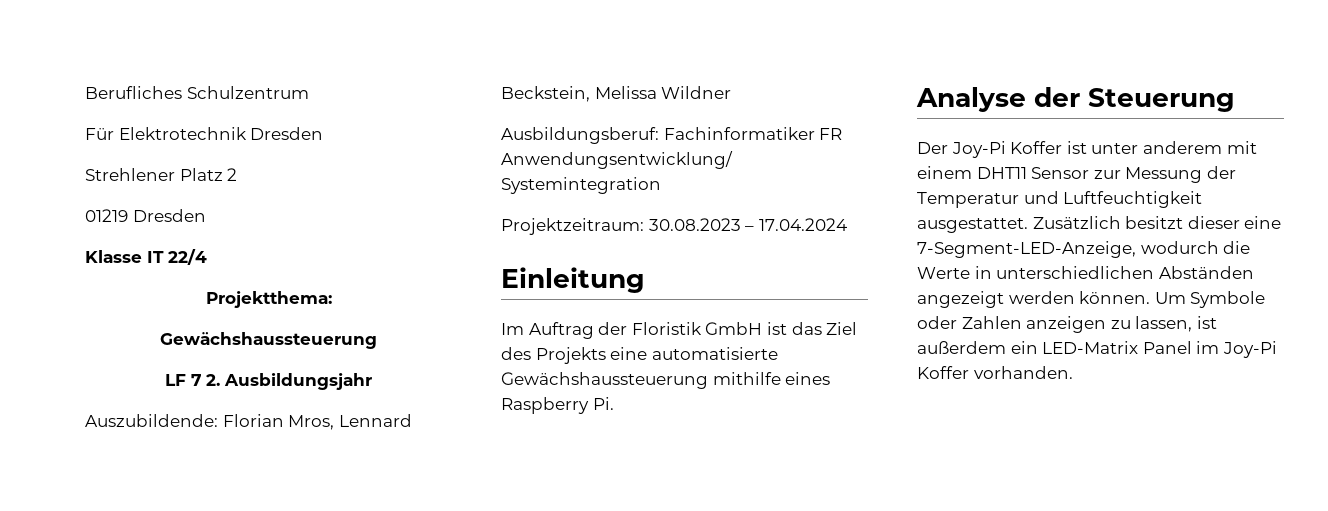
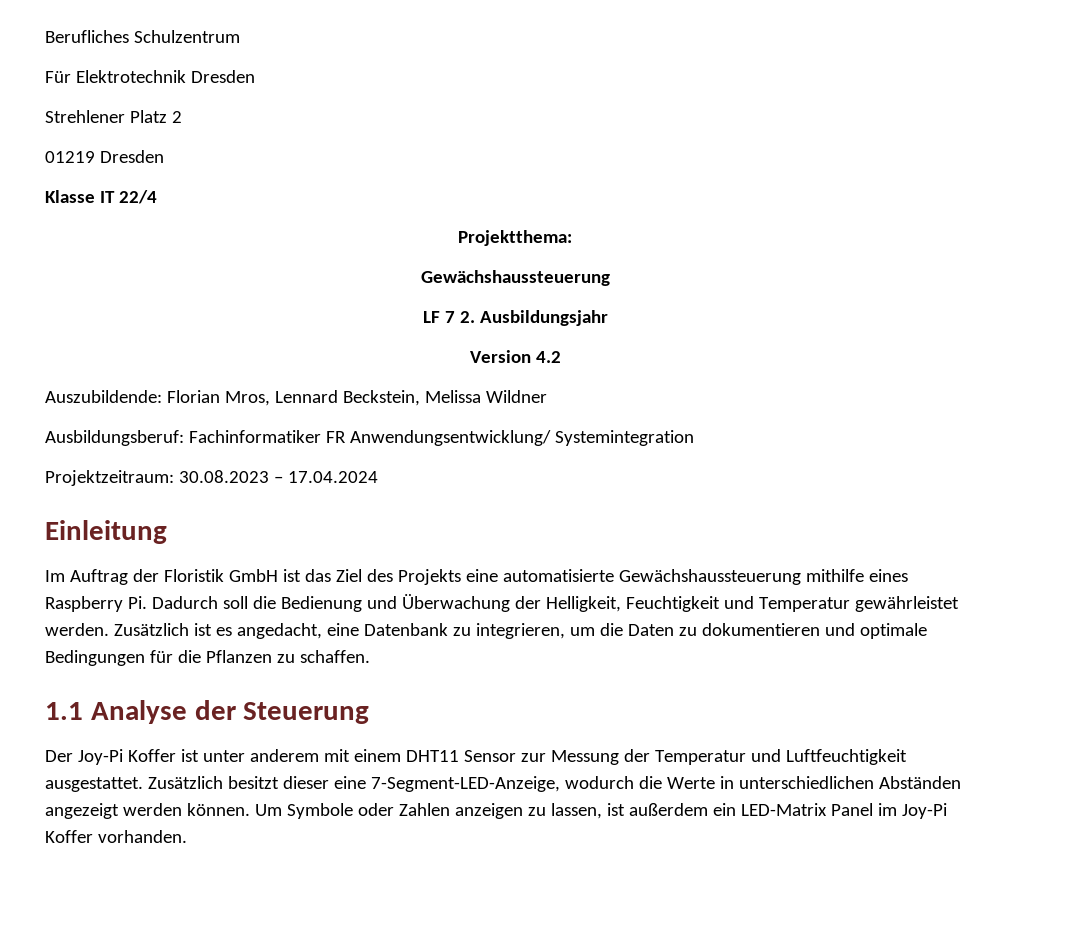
+ Version 4.2
- Im Auftrag der Floristik GmbH ist das Ziel des Projekts eine automatisierte Gewächshaussteuerung mithilfe eines Raspberry Pi.
- Analyse der Steuerung
+ Im Auftrag der Floristik GmbH ist das Ziel des Projekts eine automatisierte Gewächshaussteuerung mithilfe eines Raspberry Pi. Dadurch soll die Bedienung und Überwachung der Helligkeit, Feuchtigkeit und Temperatur gewährleistet werden. Zusätzlich ist es angedacht, eine Datenbank zu integrieren, um die Daten zu dokumentieren und optimale Bedingungen für die Pflanzen zu schaffen.
+ 1.1 Analyse der Steuerung

